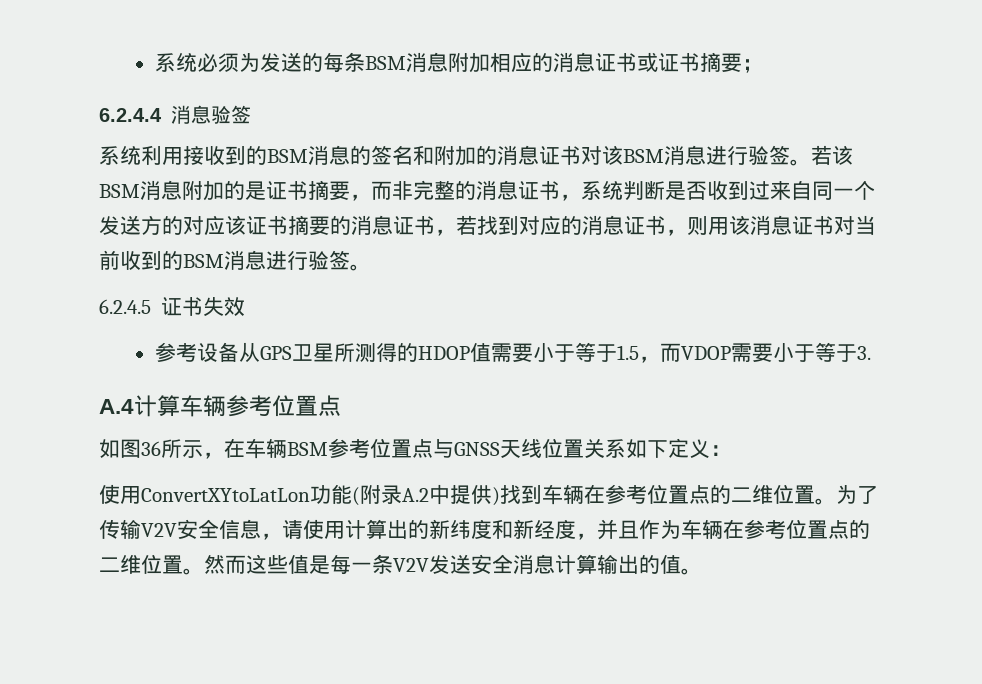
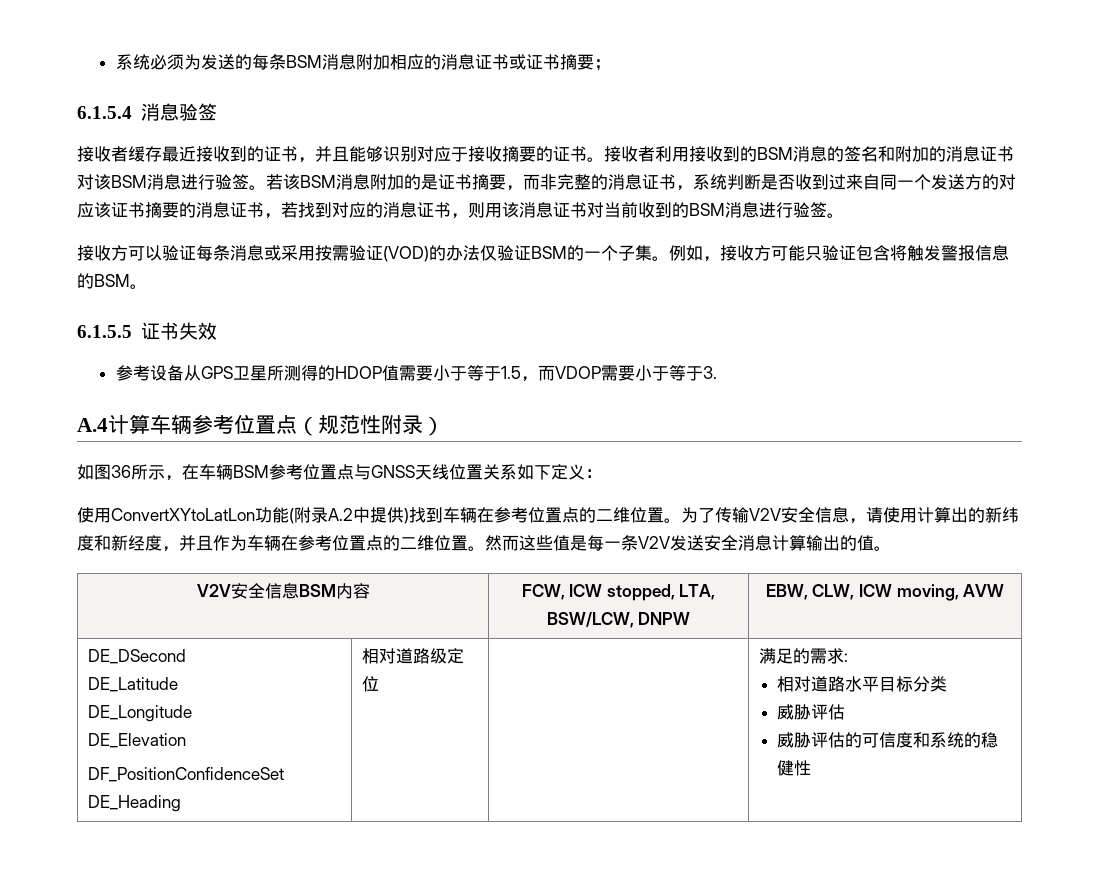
- 6.2.4.4消息验签
+ 6.1.5.4消息验签
- 系统利用接收到的BSM消息的签名和附加的消息证书对该BSM消息进行验签。
+ 接收者缓存最近接收到的证书，并且能够识别对应于接收摘要的证书。接收者利用接收到的BSM消息的签名和附加的消息证书对该BSM消息进行验签。
- 6.2.4.5证书失效
+ 接收方可以验证每条消息或采用按需验证(VOD)的办法仅验证BSM的一个子集。例如，接收方可能只验证包含将触发警报信息的BSM。
+ 6.1.5.5证书失效
- A.4计算车辆参考位置点
+ A.4计算车辆参考位置点（规范性附录）
+ V2V安全信息BSM内容 | FCW, ICW stopped, LTA, BSW/LCW, DNPW | EBW, CLW, ICW moving, AVW
+ DE_DSecond
+ DE_Latitude
+ DE_Longitude
+ DE_Elevation
+ DF_PositionConfidenceSet DE_Heading | 相对道路级定位 | | 满足的需求:
+ 相对道路水平目标分类
+ 威胁评估
+ 威胁评估的可信度和系统的稳健性

